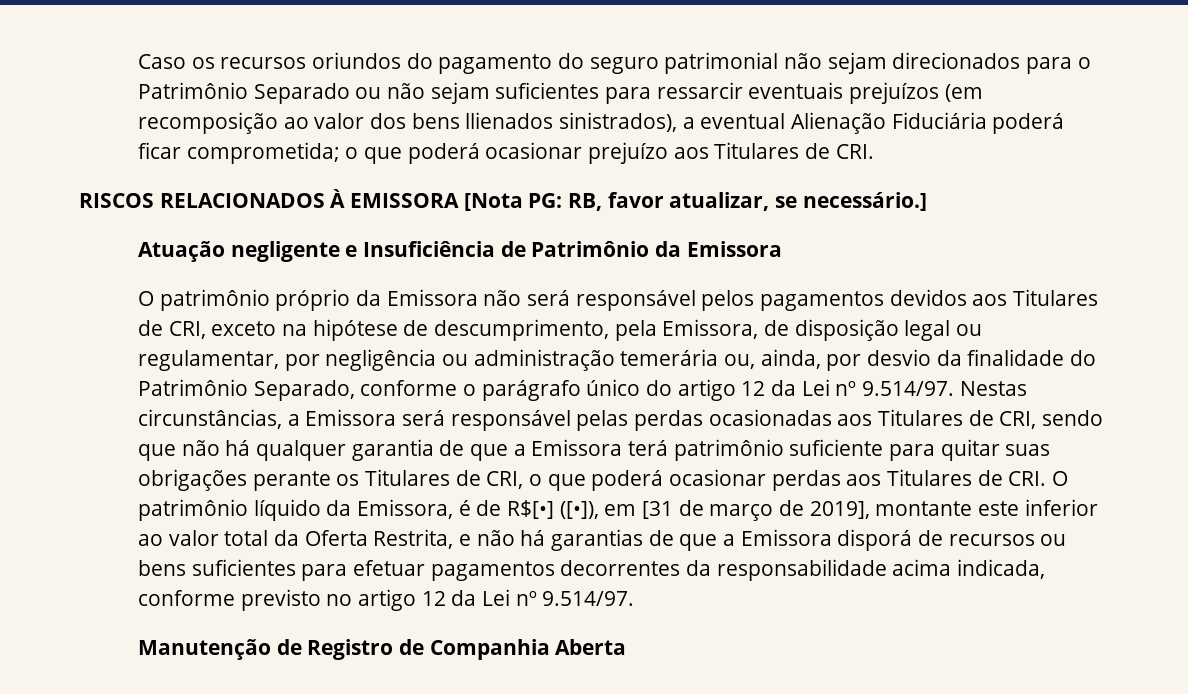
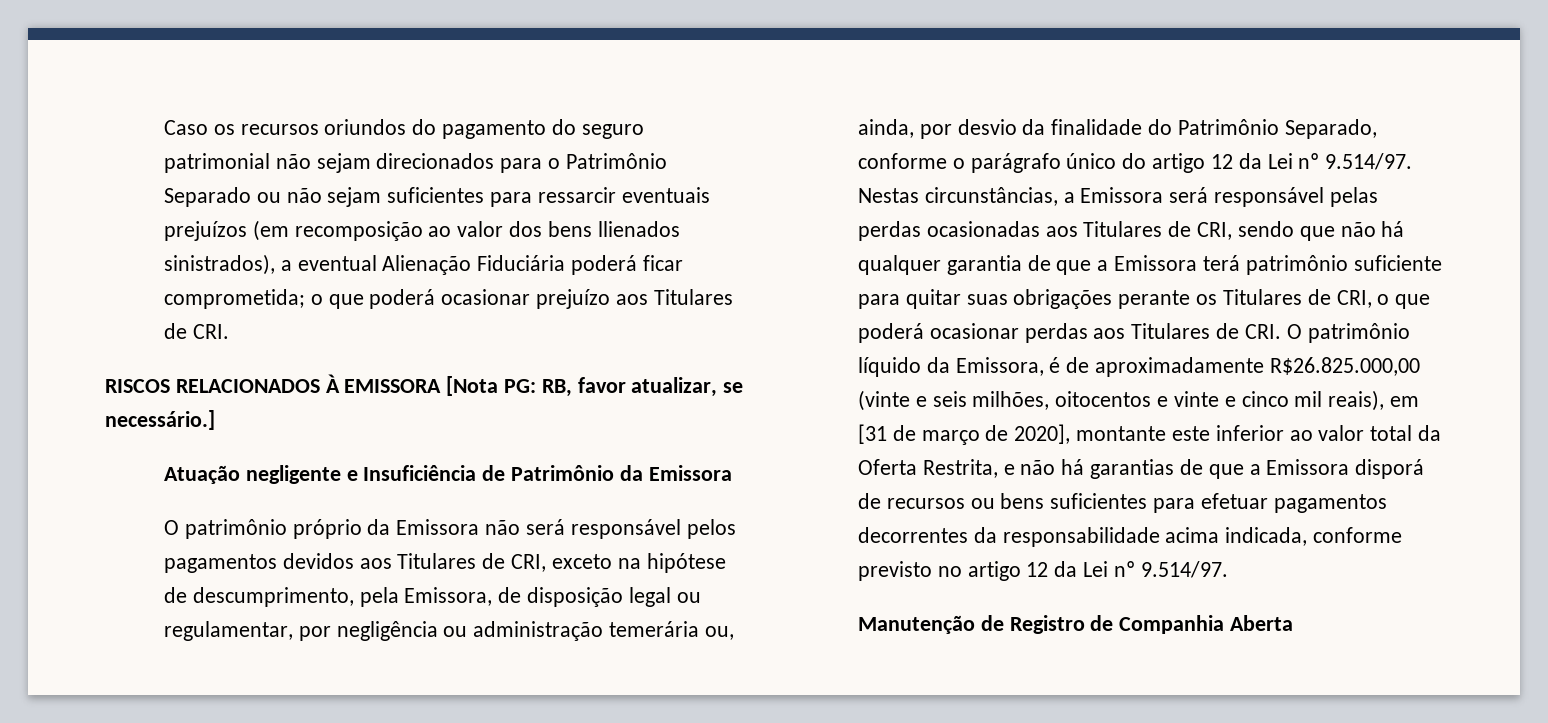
- O patrimônio próprio da Emissora não será responsável pelos pagamentos devidos aos Titulares de CRI, exceto na hipótese de descumprimento, pela Emissora, de disposição legal ou regulamentar, por negligência ou administração temerária ou, ainda, por desvio da finalidade do Patrimônio Separado, conforme o parágrafo único do artigo 12 da Lei nº 9.514/97. Nestas circunstâncias, a Emissora será responsável pelas perdas ocasionadas aos Titulares de CRI, sendo que não há qualquer garantia de que a Emissora terá patrimônio suficiente para quitar suas obrigações perante os Titulares de CRI, o que poderá ocasionar perdas aos Titulares de CRI. O patrimônio líquido da Emissora, é de R$[•] ([•]), em [31 de março de 2019], montante este inferior ao valor total da Oferta Restrita, e não há garantias de que a Emissora disporá de recursos ou bens suficientes para efetuar pagamentos decorrentes da responsabilidade acima indicada, conforme previsto no artigo 12 da Lei nº 9.514/97.
+ O patrimônio próprio da Emissora não será responsável pelos pagamentos devidos aos Titulares de CRI, exceto na hipótese de descumprimento, pela Emissora, de disposição legal ou regulamentar, por negligência ou administração temerária ou, ainda, por desvio da finalidade do Patrimônio Separado, conforme o parágrafo único do artigo 12 da Lei nº 9.514/97. Nestas circunstâncias, a Emissora será responsável pelas perdas ocasionadas aos Titulares de CRI, sendo que não há qualquer garantia de que a Emissora terá patrimônio suficiente para quitar suas obrigações perante os Titulares de CRI, o que poderá ocasionar perdas aos Titulares de CRI. O patrimônio líquido da Emissora, é de aproximadamente R$26.825.000,00 (vinte e seis milhões, oitocentos e vinte e cinco mil reais), em [31 de março de 2020], montante este inferior ao valor total da Oferta Restrita, e não há garantias de que a Emissora disporá de recursos ou bens suficientes para efetuar pagamentos decorrentes da responsabilidade acima indicada, conforme previsto no artigo 12 da Lei nº 9.514/97.

